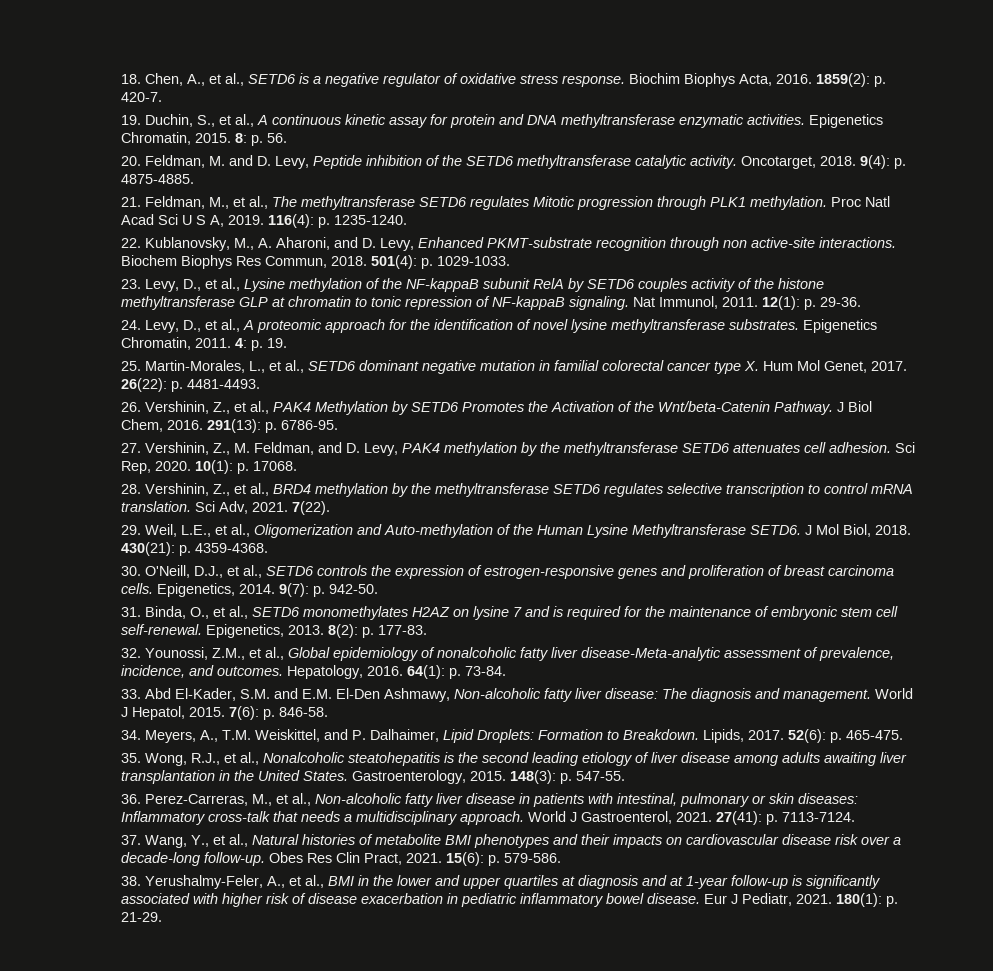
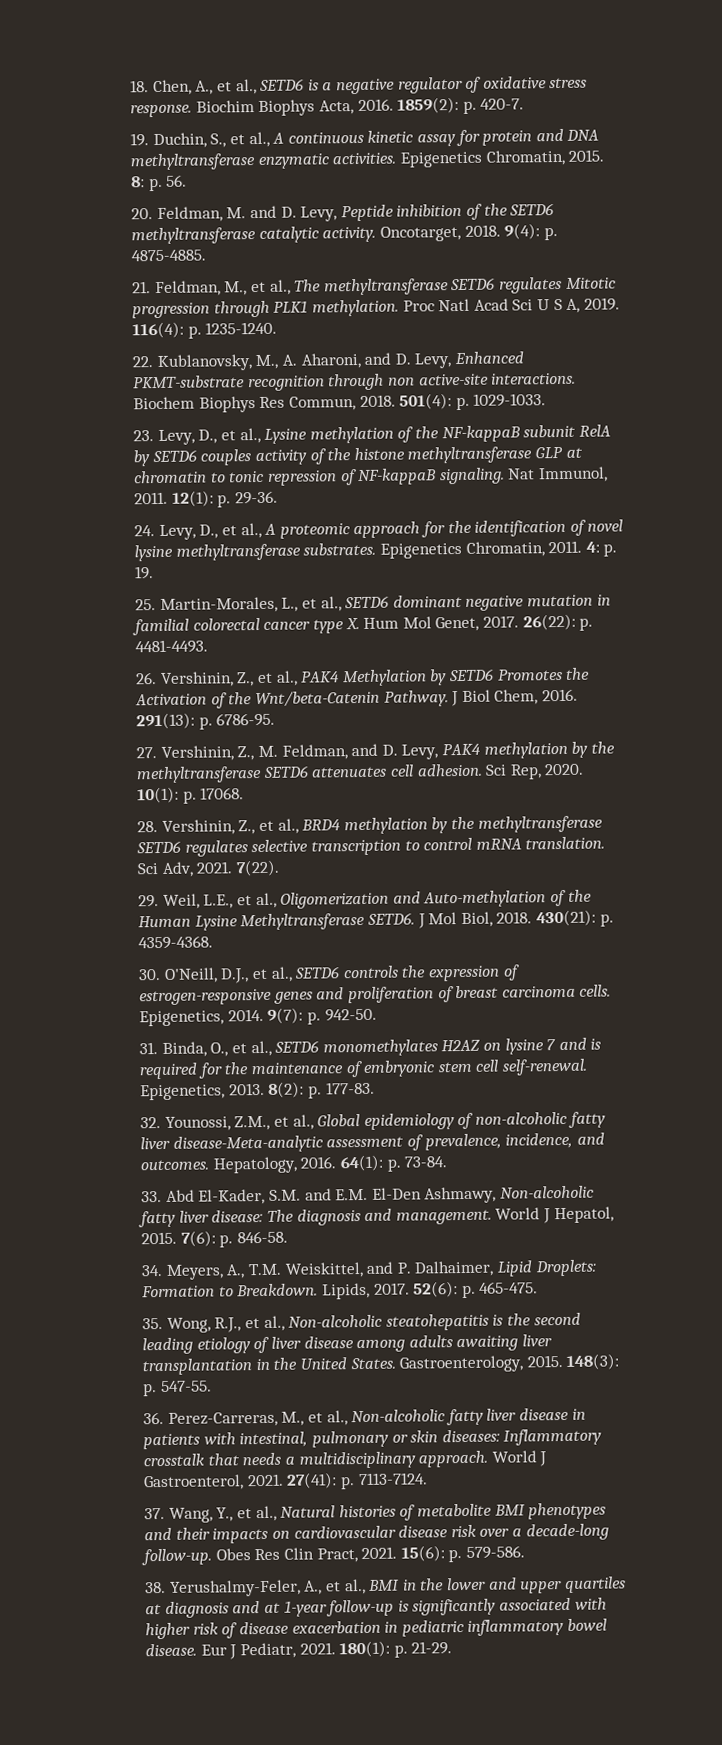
- 32. Younossi, Z.M., et al., Global epidemiology of nonalcoholic fatty liver disease-Meta-analytic assessment of prevalence, incidence, and outcomes.
+ 32. Younossi, Z.M., et al., Global epidemiology of non-alcoholic fatty liver disease-Meta-analytic assessment of prevalence, incidence, and outcomes.
- 35. Wong, R.J., et al., Nonalcoholic steatohepatitis is the second leading etiology of liver disease among adults awaiting liver transplantation in the United States.
+ 35. Wong, R.J., et al., Non-alcoholic steatohepatitis is the second leading etiology of liver disease among adults awaiting liver transplantation in the United States.
- 36. Perez-Carreras, M., et al., Non-alcoholic fatty liver disease in patients with intestinal, pulmonary or skin diseases: Inflammatory cross-talk that needs a multidisciplinary approach.
+ 36. Perez-Carreras, M., et al., Non-alcoholic fatty liver disease in patients with intestinal, pulmonary or skin diseases: Inflammatory crosstalk that needs a multidisciplinary approach.

